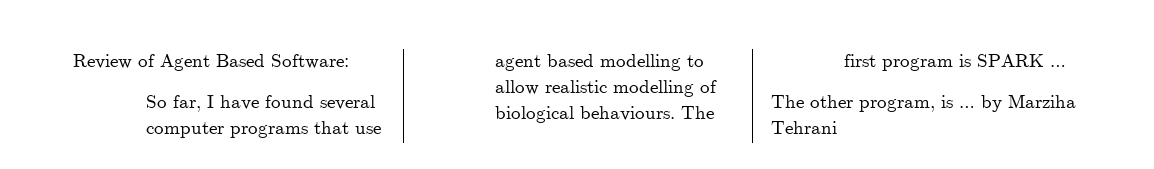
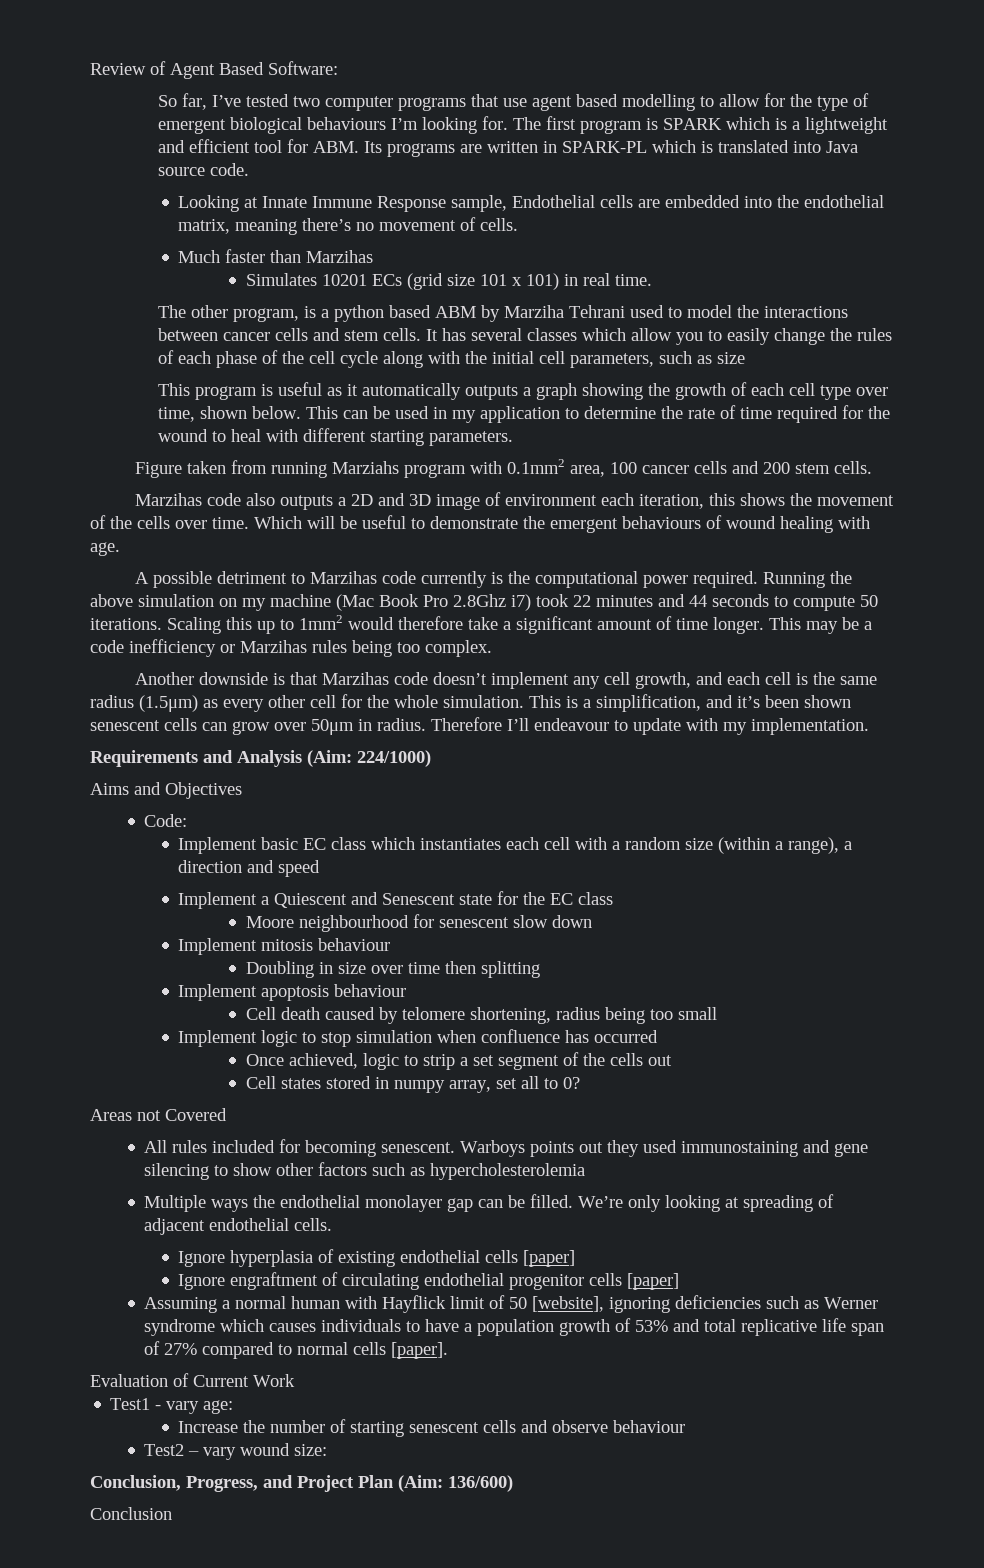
- So far, I have found several computer programs that use agent based modelling to allow realistic modelling of biological behaviours.
+ So far, I’ve tested two computer programs that use agent based modelling to allow for the type of emergent biological behaviours I’m looking for.
- The first program is SPARK …
- The other program, is … by Marziha Tehrani
+ The first program is SPARK which is a lightweight and efficient tool for ABM. Its programs are written in SPARK-PL which is translated into Java source code.
+ Looking at Innate Immune Response sample, Endothelial cells are embedded into the endothelial matrix, meaning there’s no movement of cells.
+ Much faster than Marzihas
+ Simulates 10201 ECs (grid size 101 x 101) in real time.
+ The other program, is a python based ABM by Marziha Tehrani used to model the interactions between cancer cells and stem cells. It has several classes which allow you to easily change the rules of each phase of the cell cycle along with the initial cell parameters, such as size
+ This program is useful as it automatically outputs a graph showing the growth of each cell type over time, shown below. This can be used in my application to determine the rate of time required for the wound to heal with different starting parameters.
+ Figure taken from running Marziahs program with 0.1mm2 area, 100 cancer cells and 200 stem cells.
+ Marzihas code also outputs a 2D and 3D image of environment each iteration, this shows the movement of the cells over time. Which will be useful to demonstrate the emergent behaviours of wound healing with age.
+ A possible detriment to Marzihas code currently is the computational power required. Running the above simulation on my machine (Mac Book Pro 2.8Ghz i7) took 22 minutes and 44 seconds to compute 50 iterations. Scaling this up to 1mm2 would therefore take a significant amount of time longer. This may be a code inefficiency or Marzihas rules being too complex.
+ Another downside is that Marzihas code doesn’t implement any cell growth, and each cell is the same radius (1.5μm) as every other cell for the whole simulation. This is a simplification, and it’s been shown senescent cells can grow over 50μm in radius. Therefore I’ll endeavour to update with my implementation.
+ Requirements and Analysis (Aim: 224/1000)
+ Aims and Objectives
+ Code:
+ Implement basic EC class which instantiates each cell with a random size (within a range), a direction and speed
+ Implement a Quiescent and Senescent state for the EC class
+ Moore neighbourhood for senescent slow down
+ Implement mitosis behaviour
+ Doubling in size over time then splitting
+ Implement apoptosis behaviour
+ Cell death caused by telomere shortening, radius being too small
+ Implement logic to stop simulation when confluence has occurred
+ Once achieved, logic to strip a set segment of the cells out
+ Cell states stored in numpy array, set all to 0?
+ Areas not Covered
+ All rules included for becoming senescent. Warboys points out they used immunostaining and gene silencing to show other factors such as hypercholesterolemia
+ Multiple ways the endothelial monolayer gap can be filled. We’re only looking at spreading of adjacent endothelial cells.
+ Ignore hyperplasia of existing endothelial cells [paper]
+ Ignore engraftment of circulating endothelial progenitor cells [paper]
+ Assuming a normal human with Hayflick limit of 50 [website], ignoring deficiencies such as Werner syndrome which causes individuals to have a population growth of 53% and total replicative life span of 27% compared to normal cells [paper].
+ Evaluation of Current Work
+ Test1 - vary age:
+ Increase the number of starting senescent cells and observe behaviour
+ Test2 – vary wound size:
+ Conclusion, Progress, and Project Plan (Aim: 136/600)
+ Conclusion

